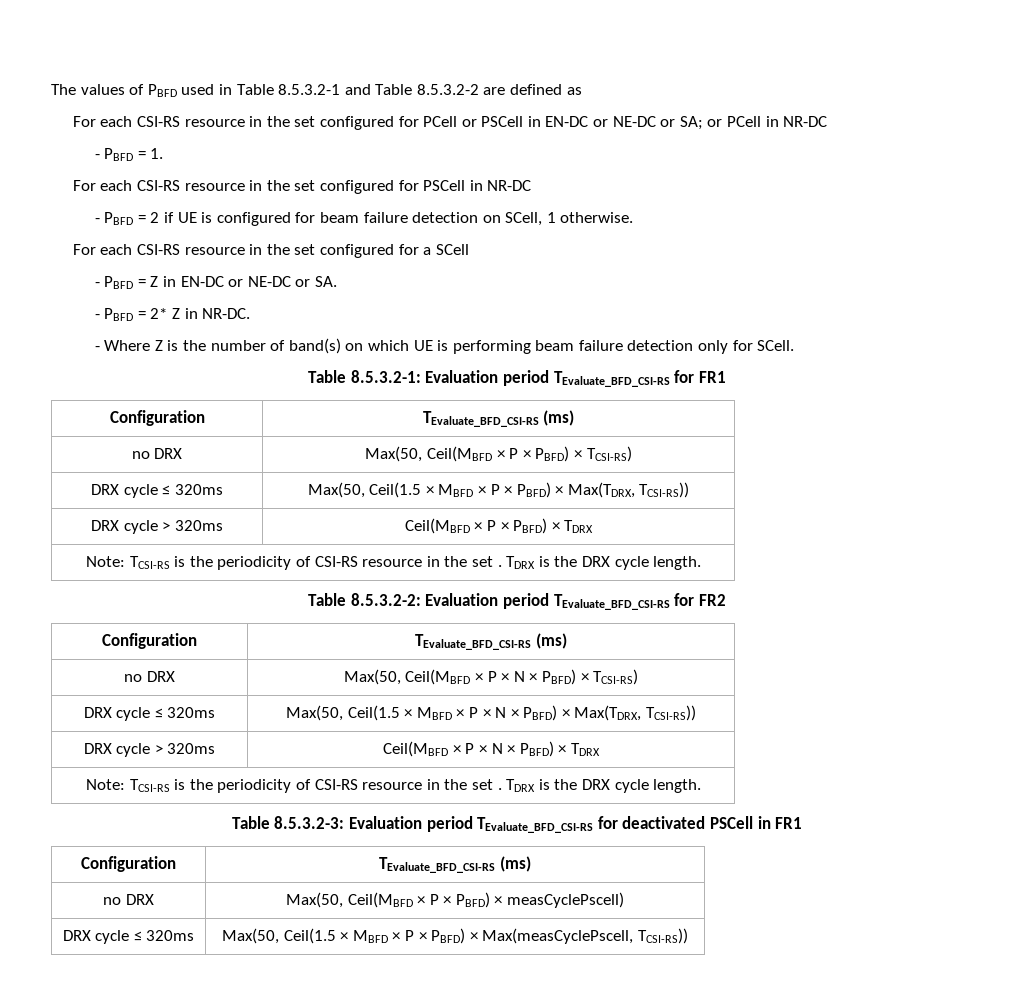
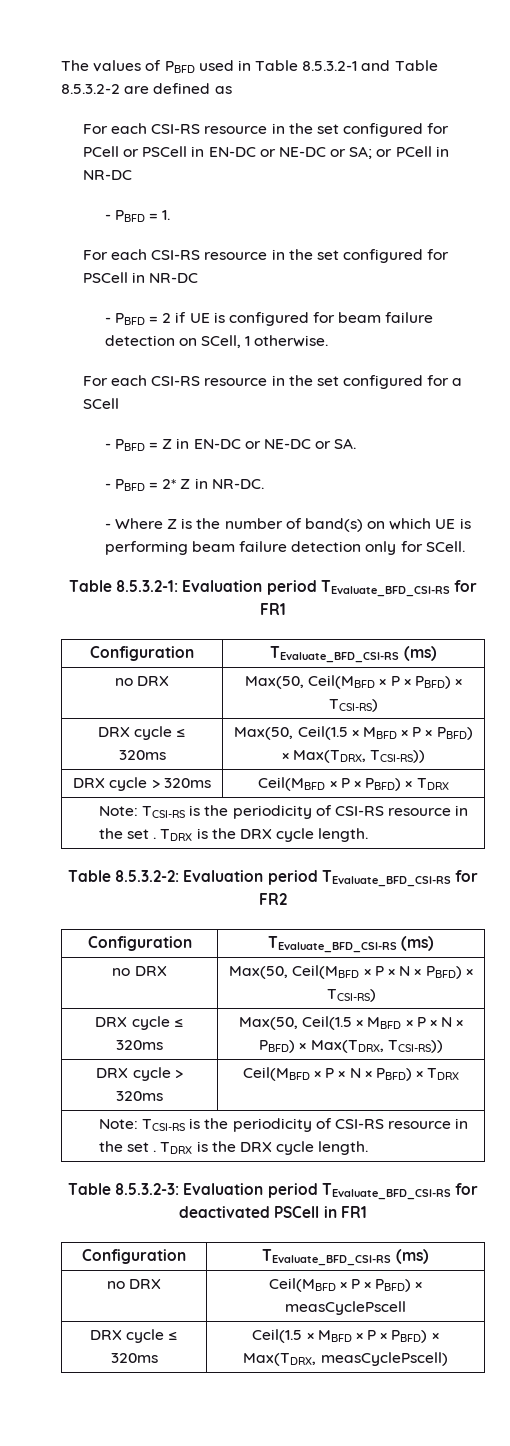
- no DRX | Max(50, Ceil(MBFD × P × PBFD) × measCyclePscell)
- DRX cycle ≤ 320ms | Max(50, Ceil(1.5 × MBFD × P × PBFD) × Max(measCyclePscell, TCSI-RS))
+ no DRX | Ceil(MBFD × P × PBFD) × measCyclePscell
+ DRX cycle ≤ 320ms | Ceil(1.5 × MBFD × P × PBFD) × Max(TDRX, measCyclePscell)

